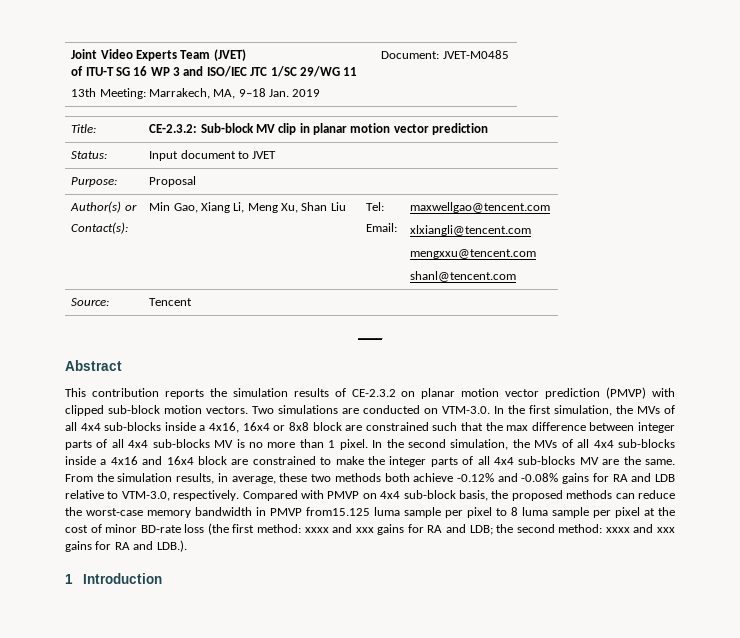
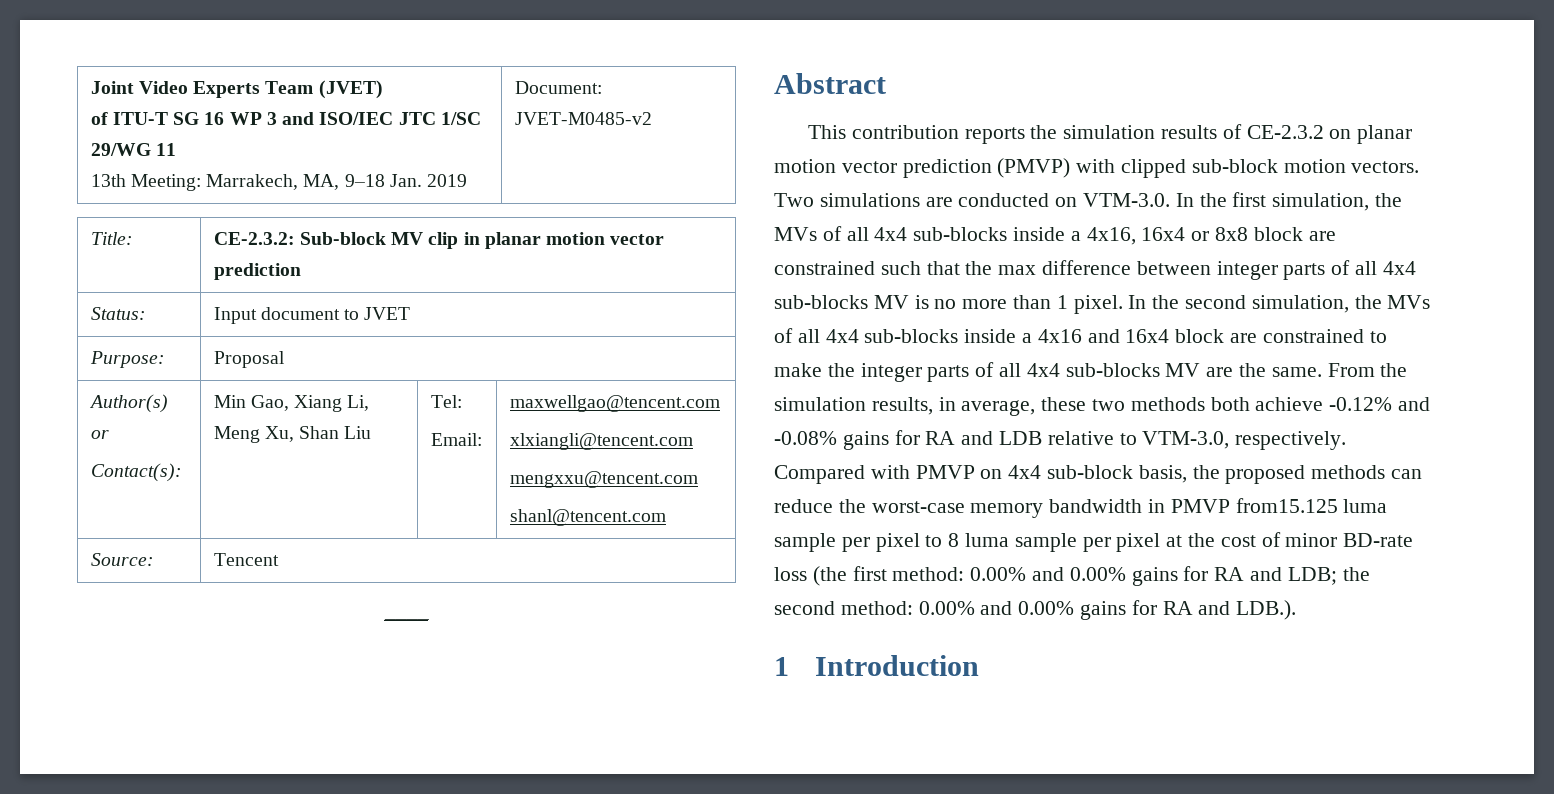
  Joint Video Experts Team (JVET)
  of ITU-T SG 16 WP 3 and ISO/IEC JTC 1/SC 29/WG 11
- 13th Meeting: Marrakech, MA, 9–18 Jan. 2019 | Document: JVET-M0485
+ 13th Meeting: Marrakech, MA, 9–18 Jan. 2019 | Document: JVET-M0485-v2
- Compared with PMVP on 4x4 sub-block basis, the proposed methods can reduce the worst-case memory bandwidth in PMVP from15.125 luma sample per pixel to 8 luma sample per pixel at the cost of minor BD-rate loss (the first method: xxxx and xxx gains for RA and LDB; the second method: xxxx and xxx gains for RA and LDB.).
+ Compared with PMVP on 4x4 sub-block basis, the proposed methods can reduce the worst-case memory bandwidth in PMVP from15.125 luma sample per pixel to 8 luma sample per pixel at the cost of minor BD-rate loss (the first method: 0.00% and 0.00% gains for RA and LDB; the second method: 0.00% and 0.00% gains for RA and LDB.).

